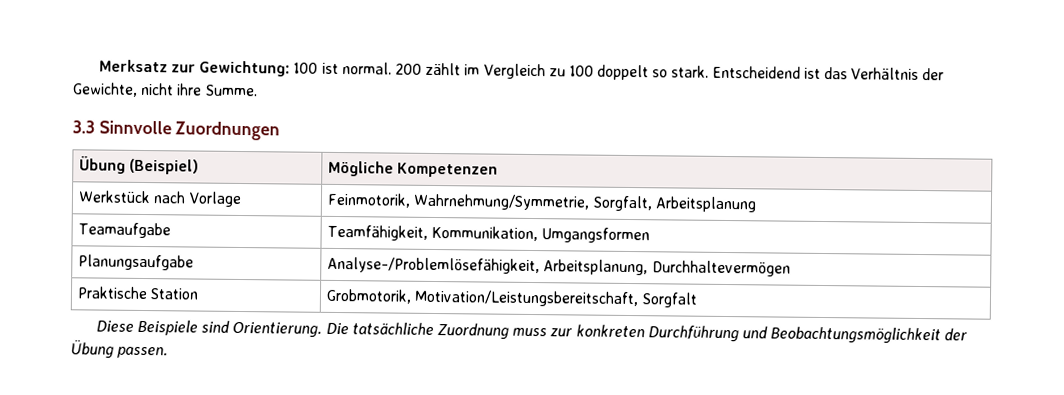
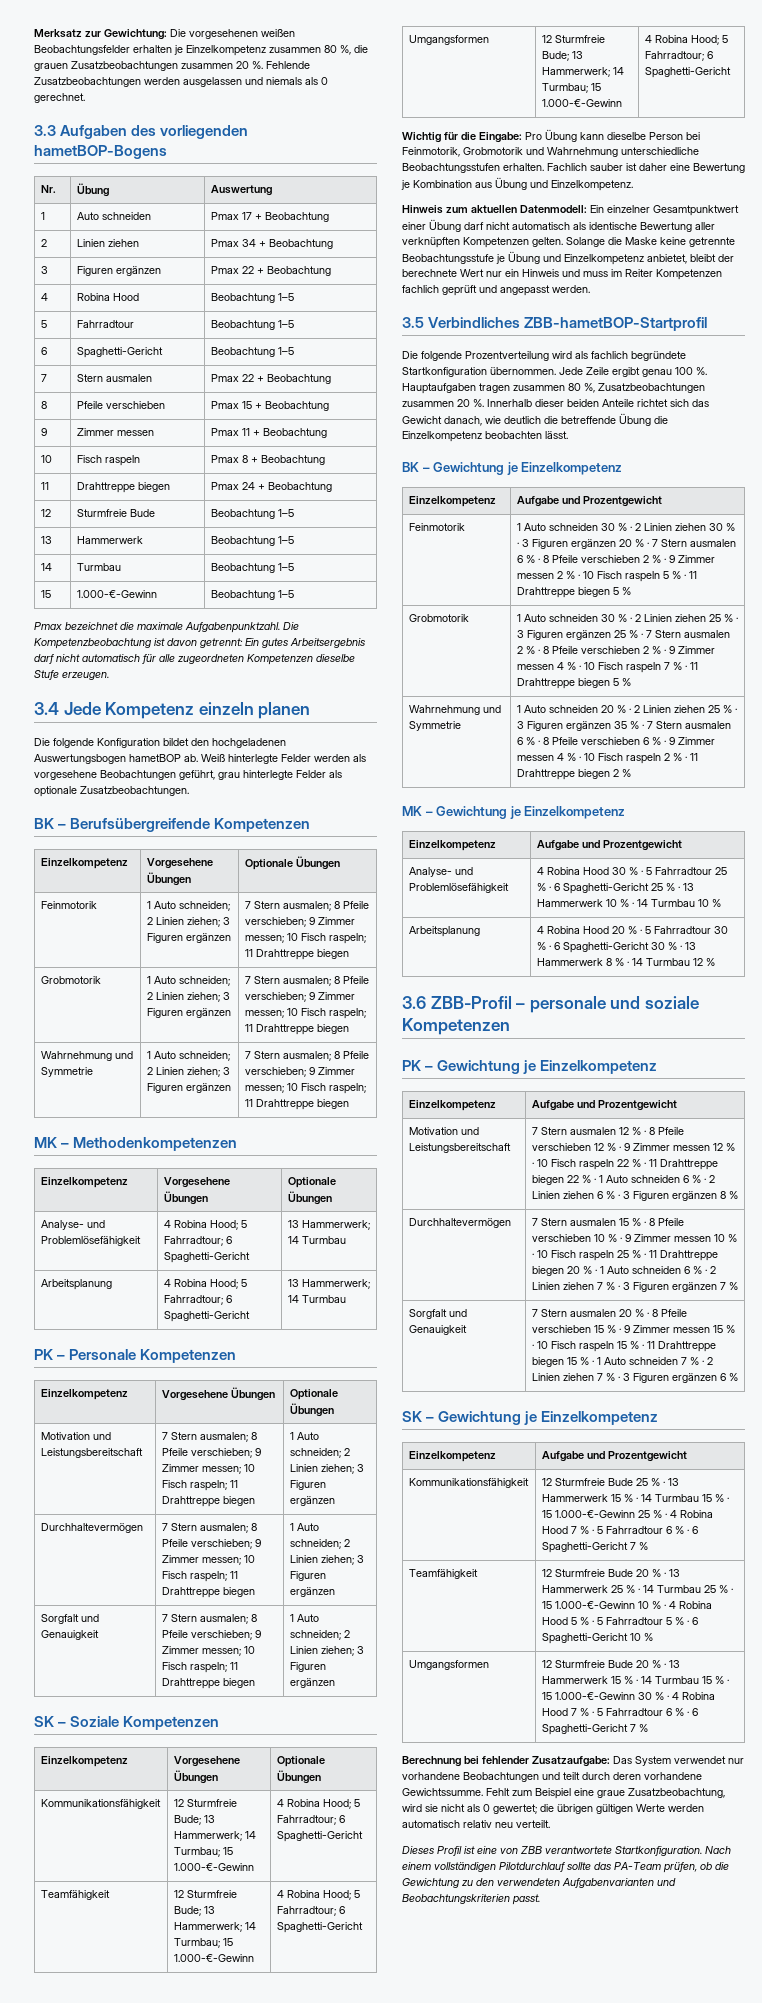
- Merksatz zur Gewichtung: 100 ist normal. 200 zählt im Vergleich zu 100 doppelt so stark. Entscheidend ist das Verhältnis der Gewichte, nicht ihre Summe.
- 3.3 Sinnvolle Zuordnungen
- Übung (Beispiel) | Mögliche Kompetenzen
- Werkstück nach Vorlage | Feinmotorik, Wahrnehmung/Symmetrie, Sorgfalt, Arbeitsplanung
- Teamaufgabe | Teamfähigkeit, Kommunikation, Umgangsformen
- Planungsaufgabe | Analyse-/Problemlösefähigkeit, Arbeitsplanung, Durchhaltevermögen
- Praktische Station | Grobmotorik, Motivation/Leistungsbereitschaft, Sorgfalt
- Diese Beispiele sind Orientierung. Die tatsächliche Zuordnung muss zur konkreten Durchführung und Beobachtungsmöglichkeit der Übung passen.
+ Merksatz zur Gewichtung: Die vorgesehenen weißen Beobachtungsfelder erhalten je Einzelkompetenz zusammen 80 %, die grauen Zusatzbeobachtungen zusammen 20 %. Fehlende Zusatzbeobachtungen werden ausgelassen und niemals als 0 gerechnet.
+ 3.3 Aufgaben des vorliegenden hametBOP-Bogens
+ Nr. | Übung | Auswertung
+ 1 | Auto schneiden | Pmax 17 + Beobachtung
+ 2 | Linien ziehen | Pmax 34 + Beobachtung
+ 3 | Figuren ergänzen | Pmax 22 + Beobachtung
+ 4 | Robina Hood | Beobachtung 1–5
+ 5 | Fahrradtour | Beobachtung 1–5
+ 6 | Spaghetti-Gericht | Beobachtung 1–5
+ 7 | Stern ausmalen | Pmax 22 + Beobachtung
+ 8 | Pfeile verschieben | Pmax 15 + Beobachtung
+ 9 | Zimmer messen | Pmax 11 + Beobachtung
+ 10 | Fisch raspeln | Pmax 8 + Beobachtung
+ 11 | Drahttreppe biegen | Pmax 24 + Beobachtung
+ 12 | Sturmfreie Bude | Beobachtung 1–5
+ 13 | Hammerwerk | Beobachtung 1–5
+ 14 | Turmbau | Beobachtung 1–5
+ 15 | 1.000-€-Gewinn | Beobachtung 1–5
+ Pmax bezeichnet die maximale Aufgabenpunktzahl. Die Kompetenzbeobachtung ist davon getrennt: Ein gutes Arbeitsergebnis darf nicht automatisch für alle zugeordneten Kompetenzen dieselbe Stufe erzeugen.
+ 3.4 Jede Kompetenz einzeln planen
+ Die folgende Konfiguration bildet den hochgeladenen Auswertungsbogen hametBOP ab. Weiß hinterlegte Felder werden als vorgesehene Beobachtungen geführt, grau hinterlegte Felder als optionale Zusatzbeobachtungen.
+ BK – Berufsübergreifende Kompetenzen
+ Einzelkompetenz | Vorgesehene Übungen | Optionale Übungen
+ Feinmotorik | 1 Auto schneiden; 2 Linien ziehen; 3 Figuren ergänzen | 7 Stern ausmalen; 8 Pfeile verschieben; 9 Zimmer messen; 10 Fisch raspeln; 11 Drahttreppe biegen
+ Grobmotorik | 1 Auto schneiden; 2 Linien ziehen; 3 Figuren ergänzen | 7 Stern ausmalen; 8 Pfeile verschieben; 9 Zimmer messen; 10 Fisch raspeln; 11 Drahttreppe biegen
+ Wahrnehmung und Symmetrie | 1 Auto schneiden; 2 Linien ziehen; 3 Figuren ergänzen | 7 Stern ausmalen; 8 Pfeile verschieben; 9 Zimmer messen; 10 Fisch raspeln; 11 Drahttreppe biegen
+ MK – Methodenkompetenzen
+ Einzelkompetenz | Vorgesehene Übungen | Optionale Übungen
+ Analyse- und Problemlösefähigkeit | 4 Robina Hood; 5 Fahrradtour; 6 Spaghetti-Gericht | 13 Hammerwerk; 14 Turmbau
+ Arbeitsplanung | 4 Robina Hood; 5 Fahrradtour; 6 Spaghetti-Gericht | 13 Hammerwerk; 14 Turmbau
+ PK – Personale Kompetenzen
+ Einzelkompetenz | Vorgesehene Übungen | Optionale Übungen
+ Motivation und Leistungsbereitschaft | 7 Stern ausmalen; 8 Pfeile verschieben; 9 Zimmer messen; 10 Fisch raspeln; 11 Drahttreppe biegen | 1 Auto schneiden; 2 Linien ziehen; 3 Figuren ergänzen
+ Durchhaltevermögen | 7 Stern ausmalen; 8 Pfeile verschieben; 9 Zimmer messen; 10 Fisch raspeln; 11 Drahttreppe biegen | 1 Auto schneiden; 2 Linien ziehen; 3 Figuren ergänzen
+ Sorgfalt und Genauigkeit | 7 Stern ausmalen; 8 Pfeile verschieben; 9 Zimmer messen; 10 Fisch raspeln; 11 Drahttreppe biegen | 1 Auto schneiden; 2 Linien ziehen; 3 Figuren ergänzen
+ SK – Soziale Kompetenzen
+ Einzelkompetenz | Vorgesehene Übungen | Optionale Übungen
+ Kommunikationsfähigkeit | 12 Sturmfreie Bude; 13 Hammerwerk; 14 Turmbau; 15 1.000-€-Gewinn | 4 Robina Hood; 5 Fahrradtour; 6 Spaghetti-Gericht
+ Teamfähigkeit | 12 Sturmfreie Bude; 13 Hammerwerk; 14 Turmbau; 15 1.000-€-Gewinn | 4 Robina Hood; 5 Fahrradtour; 6 Spaghetti-Gericht
+ Umgangsformen | 12 Sturmfreie Bude; 13 Hammerwerk; 14 Turmbau; 15 1.000-€-Gewinn | 4 Robina Hood; 5 Fahrradtour; 6 Spaghetti-Gericht
+ Wichtig für die Eingabe: Pro Übung kann dieselbe Person bei Feinmotorik, Grobmotorik und Wahrnehmung unterschiedliche Beobachtungsstufen erhalten. Fachlich sauber ist daher eine Bewertung je Kombination aus Übung und Einzelkompetenz.
+ Hinweis zum aktuellen Datenmodell: Ein einzelner Gesamtpunktwert einer Übung darf nicht automatisch als identische Bewertung aller verknüpften Kompetenzen gelten. Solange die Maske keine getrennte Beobachtungsstufe je Übung und Einzelkompetenz anbietet, bleibt der berechnete Wert nur ein Hinweis und muss im Reiter Kompetenzen fachlich geprüft und angepasst werden.
+ 3.5 Verbindliches ZBB-hametBOP-Startprofil
+ Die folgende Prozentverteilung wird als fachlich begründete Startkonfiguration übernommen. Jede Zeile ergibt genau 100 %. Hauptaufgaben tragen zusammen 80 %, Zusatzbeobachtungen zusammen 20 %. Innerhalb dieser beiden Anteile richtet sich das Gewicht danach, wie deutlich die betreffende Übung die Einzelkompetenz beobachten lässt.
+ BK – Gewichtung je Einzelkompetenz
+ Einzelkompetenz | Aufgabe und Prozentgewicht
+ Feinmotorik | 1 Auto schneiden 30 % · 2 Linien ziehen 30 % · 3 Figuren ergänzen 20 % · 7 Stern ausmalen 6 % · 8 Pfeile verschieben 2 % · 9 Zimmer messen 2 % · 10 Fisch raspeln 5 % · 11 Drahttreppe biegen 5 %
+ Grobmotorik | 1 Auto schneiden 30 % · 2 Linien ziehen 25 % · 3 Figuren ergänzen 25 % · 7 Stern ausmalen 2 % · 8 Pfeile verschieben 2 % · 9 Zimmer messen 4 % · 10 Fisch raspeln 7 % · 11 Drahttreppe biegen 5 %
+ Wahrnehmung und Symmetrie | 1 Auto schneiden 20 % · 2 Linien ziehen 25 % · 3 Figuren ergänzen 35 % · 7 Stern ausmalen 6 % · 8 Pfeile verschieben 6 % · 9 Zimmer messen 4 % · 10 Fisch raspeln 2 % · 11 Drahttreppe biegen 2 %
+ MK – Gewichtung je Einzelkompetenz
+ Einzelkompetenz | Aufgabe und Prozentgewicht
+ Analyse- und Problemlösefähigkeit | 4 Robina Hood 30 % · 5 Fahrradtour 25 % · 6 Spaghetti-Gericht 25 % · 13 Hammerwerk 10 % · 14 Turmbau 10 %
+ Arbeitsplanung | 4 Robina Hood 20 % · 5 Fahrradtour 30 % · 6 Spaghetti-Gericht 30 % · 13 Hammerwerk 8 % · 14 Turmbau 12 %
+ 3.6 ZBB-Profil – personale und soziale Kompetenzen
+ PK – Gewichtung je Einzelkompetenz
+ Einzelkompetenz | Aufgabe und Prozentgewicht
+ Motivation und Leistungsbereitschaft | 7 Stern ausmalen 12 % · 8 Pfeile verschieben 12 % · 9 Zimmer messen 12 % · 10 Fisch raspeln 22 % · 11 Drahttreppe biegen 22 % · 1 Auto schneiden 6 % · 2 Linien ziehen 6 % · 3 Figuren ergänzen 8 %
+ Durchhaltevermögen | 7 Stern ausmalen 15 % · 8 Pfeile verschieben 10 % · 9 Zimmer messen 10 % · 10 Fisch raspeln 25 % · 11 Drahttreppe biegen 20 % · 1 Auto schneiden 6 % · 2 Linien ziehen 7 % · 3 Figuren ergänzen 7 %
+ Sorgfalt und Genauigkeit | 7 Stern ausmalen 20 % · 8 Pfeile verschieben 15 % · 9 Zimmer messen 15 % · 10 Fisch raspeln 15 % · 11 Drahttreppe biegen 15 % · 1 Auto schneiden 7 % · 2 Linien ziehen 7 % · 3 Figuren ergänzen 6 %
+ SK – Gewichtung je Einzelkompetenz
+ Einzelkompetenz | Aufgabe und Prozentgewicht
+ Kommunikationsfähigkeit | 12 Sturmfreie Bude 25 % · 13 Hammerwerk 15 % · 14 Turmbau 15 % · 15 1.000-€-Gewinn 25 % · 4 Robina Hood 7 % · 5 Fahrradtour 6 % · 6 Spaghetti-Gericht 7 %
+ Teamfähigkeit | 12 Sturmfreie Bude 20 % · 13 Hammerwerk 25 % · 14 Turmbau 25 % · 15 1.000-€-Gewinn 10 % · 4 Robina Hood 5 % · 5 Fahrradtour 5 % · 6 Spaghetti-Gericht 10 %
+ Umgangsformen | 12 Sturmfreie Bude 20 % · 13 Hammerwerk 15 % · 14 Turmbau 15 % · 15 1.000-€-Gewinn 30 % · 4 Robina Hood 7 % · 5 Fahrradtour 6 % · 6 Spaghetti-Gericht 7 %
+ Berechnung bei fehlender Zusatzaufgabe: Das System verwendet nur vorhandene Beobachtungen und teilt durch deren vorhandene Gewichtssumme. Fehlt zum Beispiel eine graue Zusatzbeobachtung, wird sie nicht als 0 gewertet; die übrigen gültigen Werte werden automatisch relativ neu verteilt.
+ Dieses Profil ist eine von ZBB verantwortete Startkonfiguration. Nach einem vollständigen Pilotdurchlauf sollte das PA-Team prüfen, ob die Gewichtung zu den verwendeten Aufgabenvarianten und Beobachtungskriterien passt.

